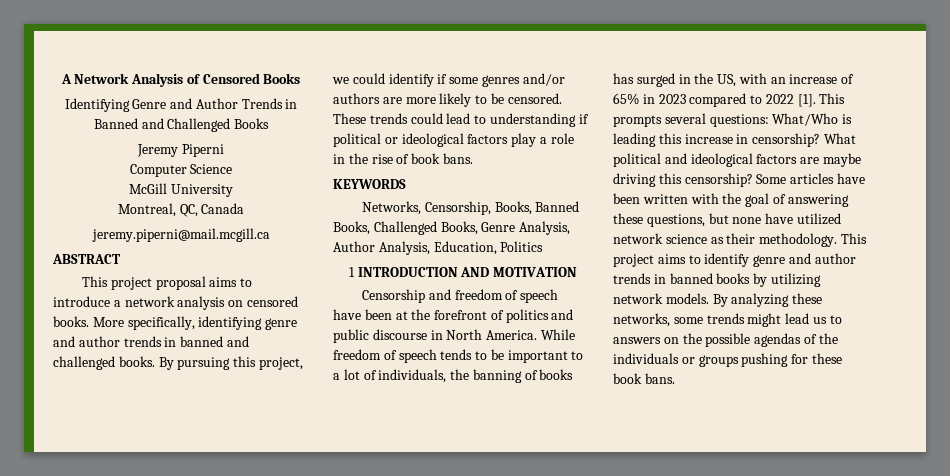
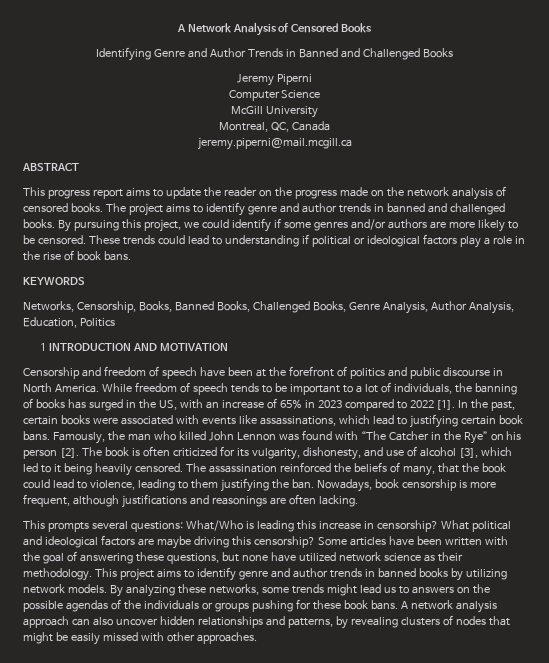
- This project proposal aims to introduce a network analysis on censored books.
+ This progress report aims to update the reader on the progress made on the network analysis of censored books.
- More specifically, identifying genre and author trends in banned and challenged books.
+ The project aims to identify genre and author trends in banned and challenged books.
- While freedom of speech tends to be important to a lot of individuals, the banning of books has surged in the US, with an increase of 65% in 2023 compared to 2022 [1]. This prompts several questions: What/Who is leading this increase in censorship?
+ While freedom of speech tends to be important to a lot of individuals, the banning of books has surged in the US, with an increase of 65% in 2023 compared to 2022 [1]. In the past, certain books were associated with events like assassinations, which lead to justifying certain book bans. Famously, the man who killed John Lennon was found with “The Catcher in the Rye” on his person [2]. The book is often criticized for its vulgarity, dishonesty, and use of alcohol [3], which led to it being heavily censored. The assassination reinforced the beliefs of many, that the book could lead to violence, leading to them justifying the ban. Nowadays, book censorship is more frequent, although justifications and reasonings are often lacking.
+ This prompts several questions: What/Who is leading this increase in censorship?
+ A network analysis approach can also uncover hidden relationships and patterns, by revealing clusters of nodes that might be easily missed with other approaches.

